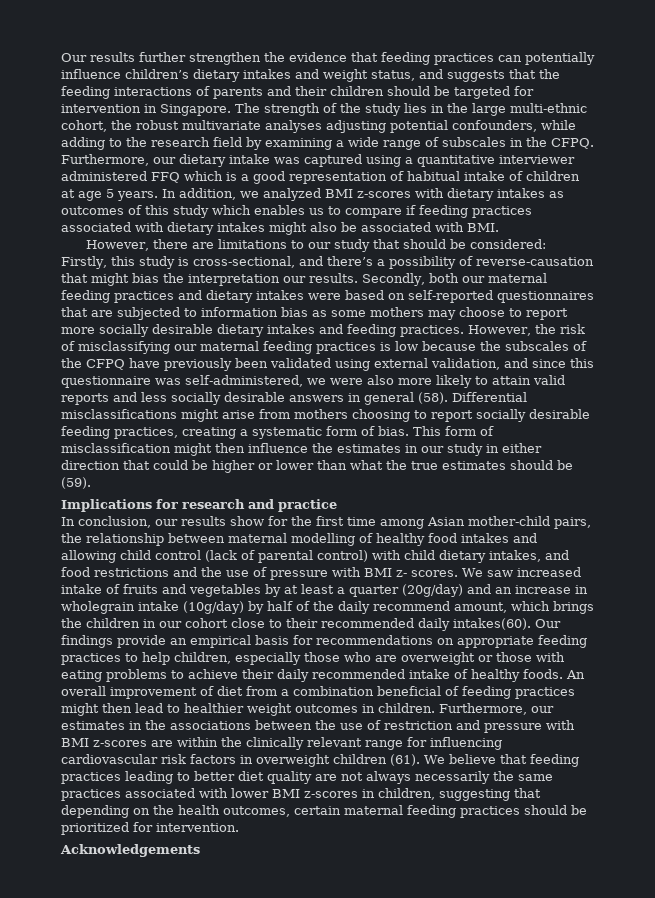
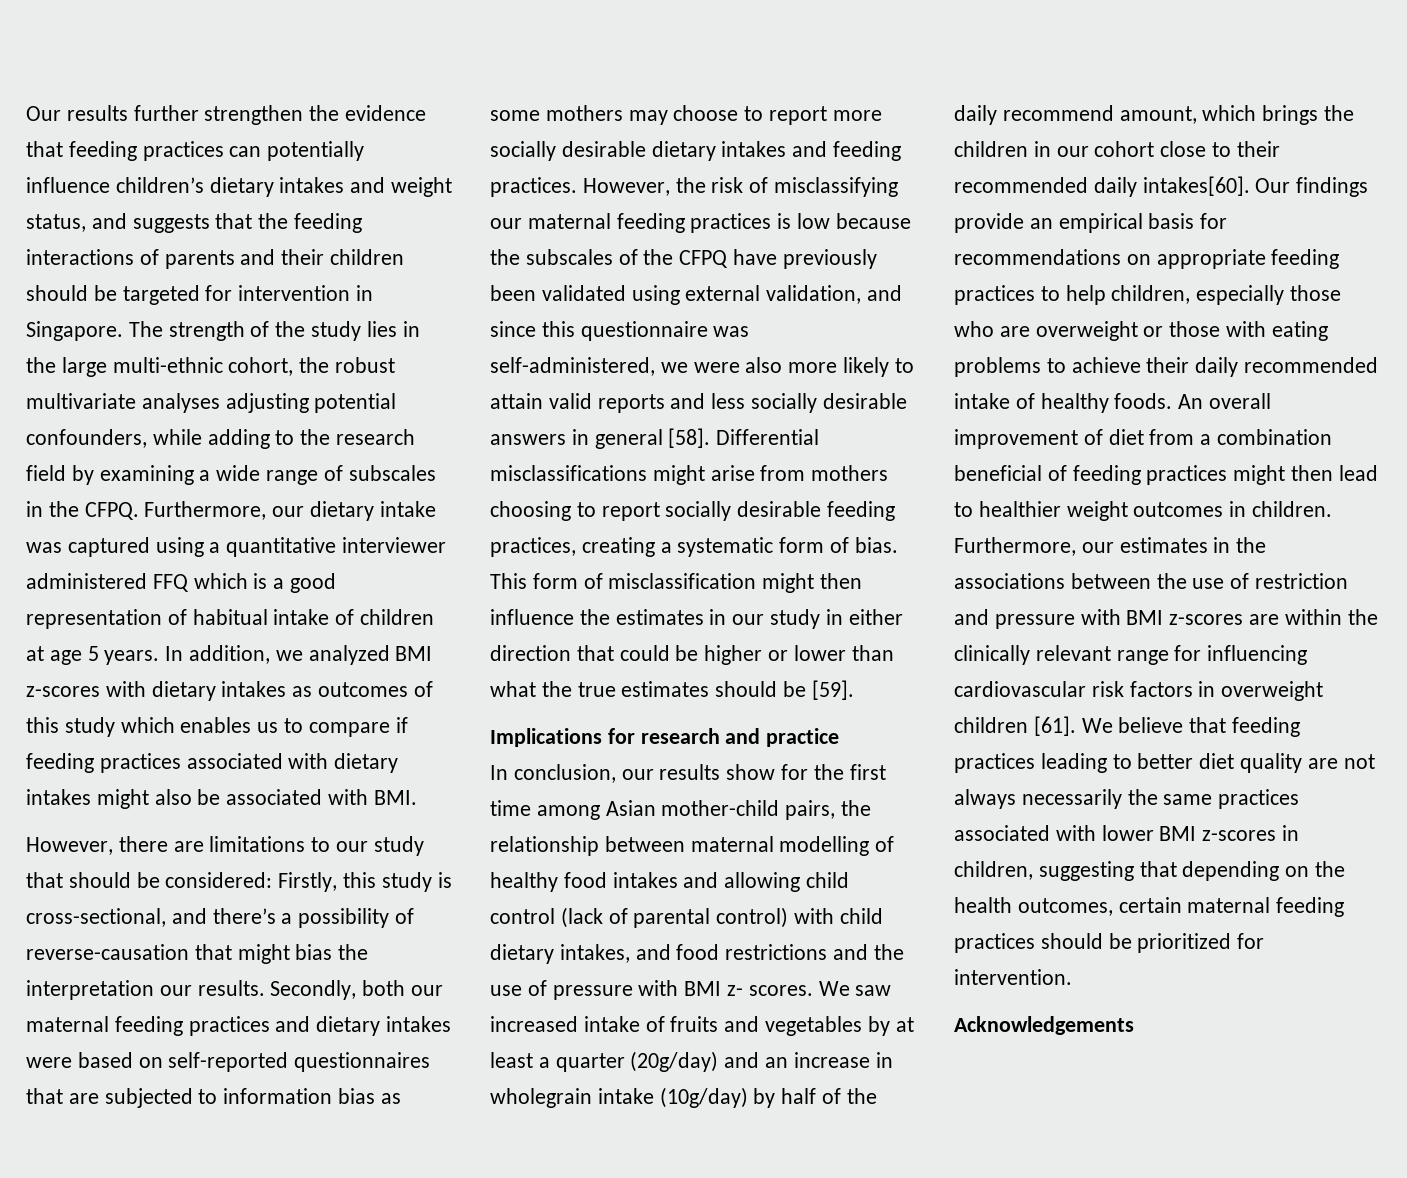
- However, the risk of misclassifying our maternal feeding practices is low because the subscales of the CFPQ have previously been validated using external validation, and since this questionnaire was self-administered, we were also more likely to attain valid reports and less socially desirable answers in general (58).
+ However, the risk of misclassifying our maternal feeding practices is low because the subscales of the CFPQ have previously been validated using external validation, and since this questionnaire was self-administered, we were also more likely to attain valid reports and less socially desirable answers in general [58].
- This form of misclassification might then influence the estimates in our study in either direction that could be higher or lower than what the true estimates should be (59).
+ This form of misclassification might then influence the estimates in our study in either direction that could be higher or lower than what the true estimates should be [59].
- We saw increased intake of fruits and vegetables by at least a quarter (20g/day) and an increase in wholegrain intake (10g/day) by half of the daily recommend amount, which brings the children in our cohort close to their recommended daily intakes(60).
+ We saw increased intake of fruits and vegetables by at least a quarter (20g/day) and an increase in wholegrain intake (10g/day) by half of the daily recommend amount, which brings the children in our cohort close to their recommended daily intakes[60].
- Furthermore, our estimates in the associations between the use of restriction and pressure with BMI z-scores are within the clinically relevant range for influencing cardiovascular risk factors in overweight children (61).
+ Furthermore, our estimates in the associations between the use of restriction and pressure with BMI z-scores are within the clinically relevant range for influencing cardiovascular risk factors in overweight children [61].

